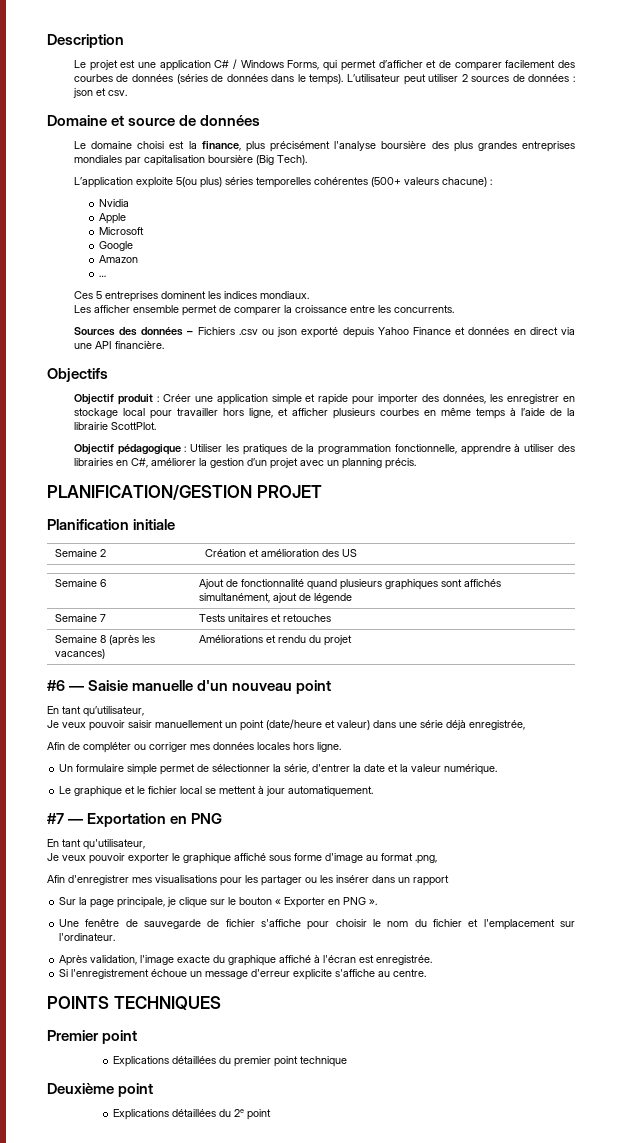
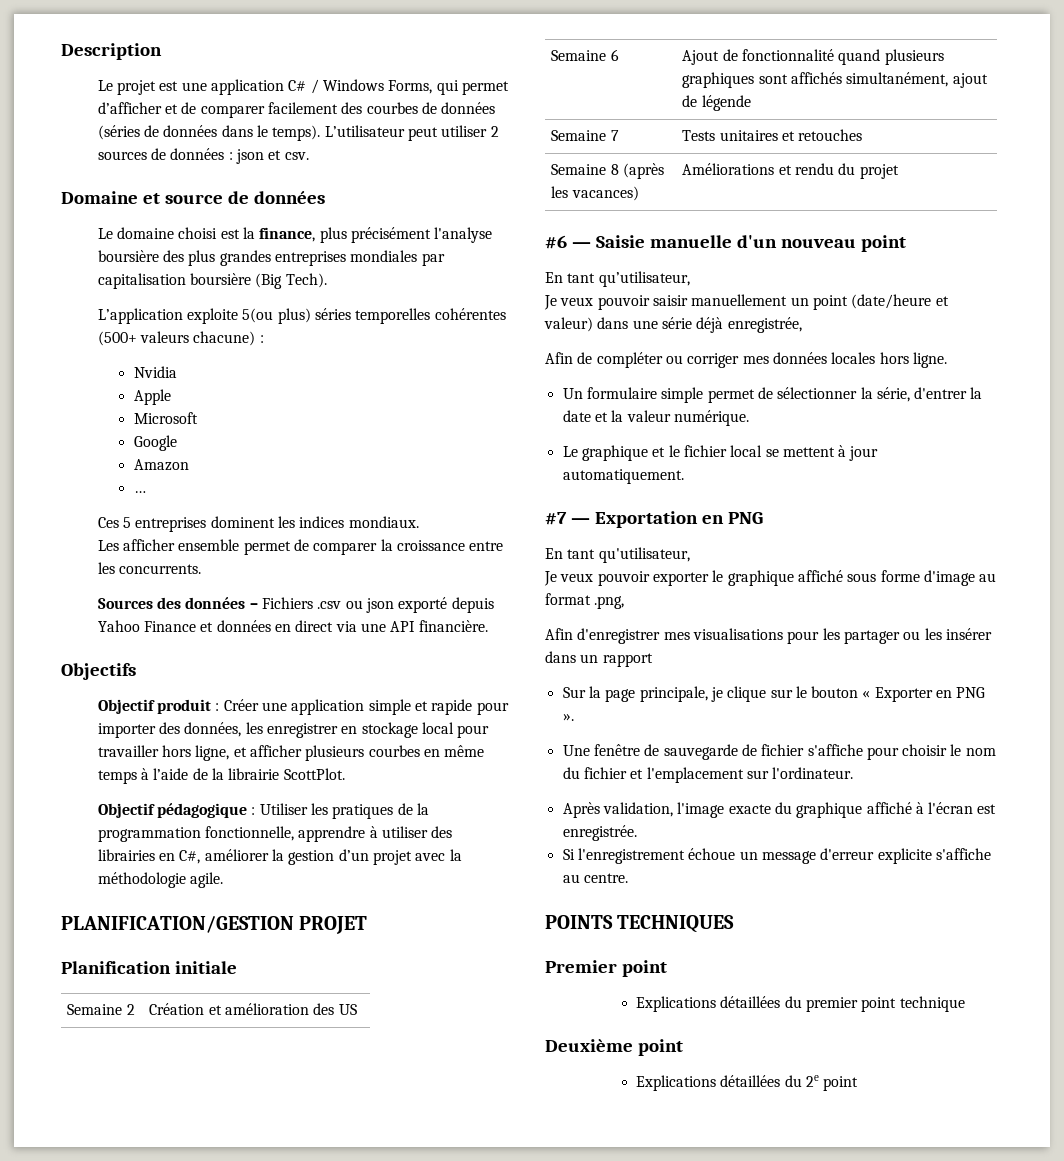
- Objectif pédagogique : Utiliser les pratiques de la programmation fonctionnelle, apprendre à utiliser des librairies en C#, améliorer la gestion d’un projet avec un planning précis.
+ Objectif pédagogique : Utiliser les pratiques de la programmation fonctionnelle, apprendre à utiliser des librairies en C#, améliorer la gestion d’un projet avec la méthodologie agile.

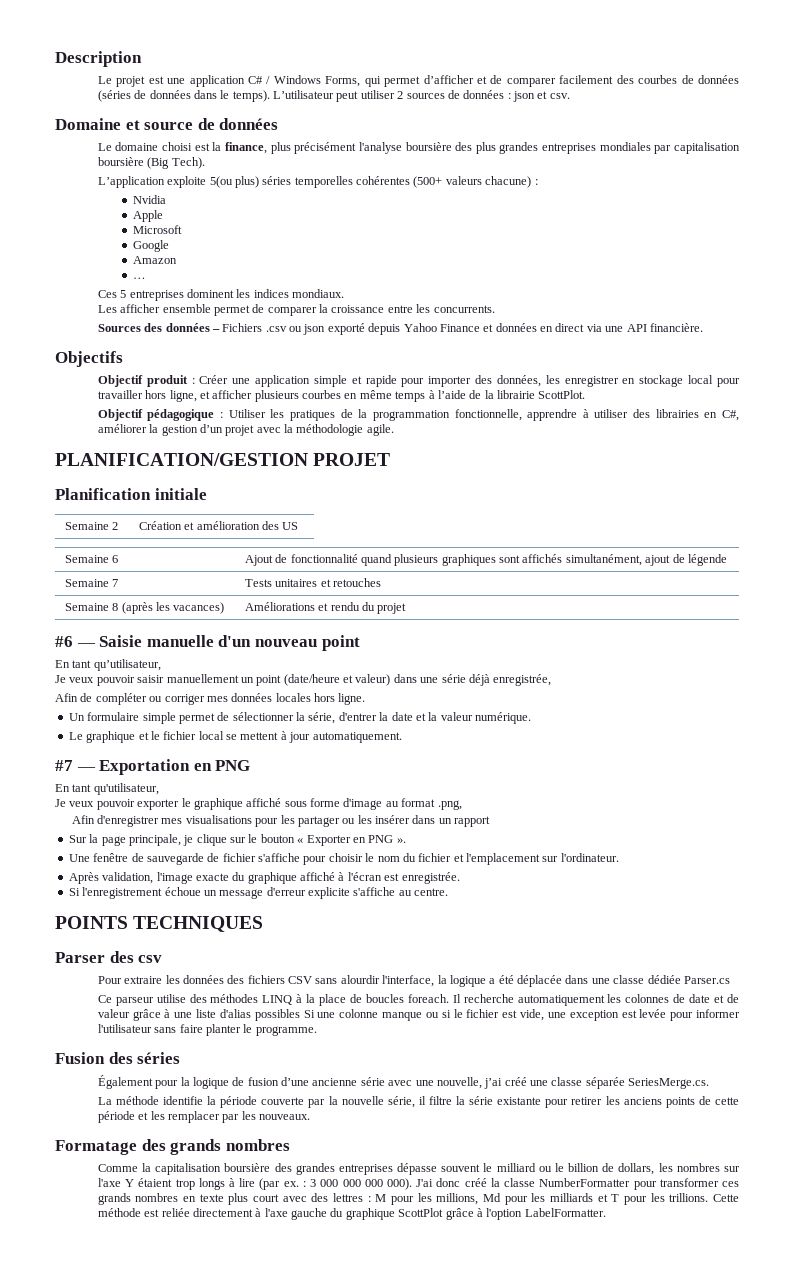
- Premier point
- Explications détaillées du premier point technique
- Deuxième point
- Explications détaillées du 2e point
+ Parser des csv
+ Pour extraire les données des fichiers CSV sans alourdir l'interface, la logique a été déplacée dans une classe dédiée Parser.cs
+ Ce parseur utilise des méthodes LINQ à la place de boucles foreach. Il recherche automatiquement les colonnes de date et de valeur grâce à une liste d'alias possibles Si une colonne manque ou si le fichier est vide, une exception est levée pour informer l'utilisateur sans faire planter le programme.
+ Fusion des séries
+ Également pour la logique de fusion d’une ancienne série avec une nouvelle, j’ai créé une classe séparée SeriesMerge.cs.
+ La méthode identifie la période couverte par la nouvelle série, il filtre la série existante pour retirer les anciens points de cette période et les remplacer par les nouveaux.
+ Formatage des grands nombres
+ Comme la capitalisation boursière des grandes entreprises dépasse souvent le milliard ou le billion de dollars, les nombres sur l'axe Y étaient trop longs à lire (par ex. : 3 000 000 000 000). J'ai donc créé la classe NumberFormatter pour transformer ces grands nombres en texte plus court avec des lettres : M pour les millions, Md pour les milliards et T pour les trillions. Cette méthode est reliée directement à l'axe gauche du graphique ScottPlot grâce à l'option LabelFormatter.

